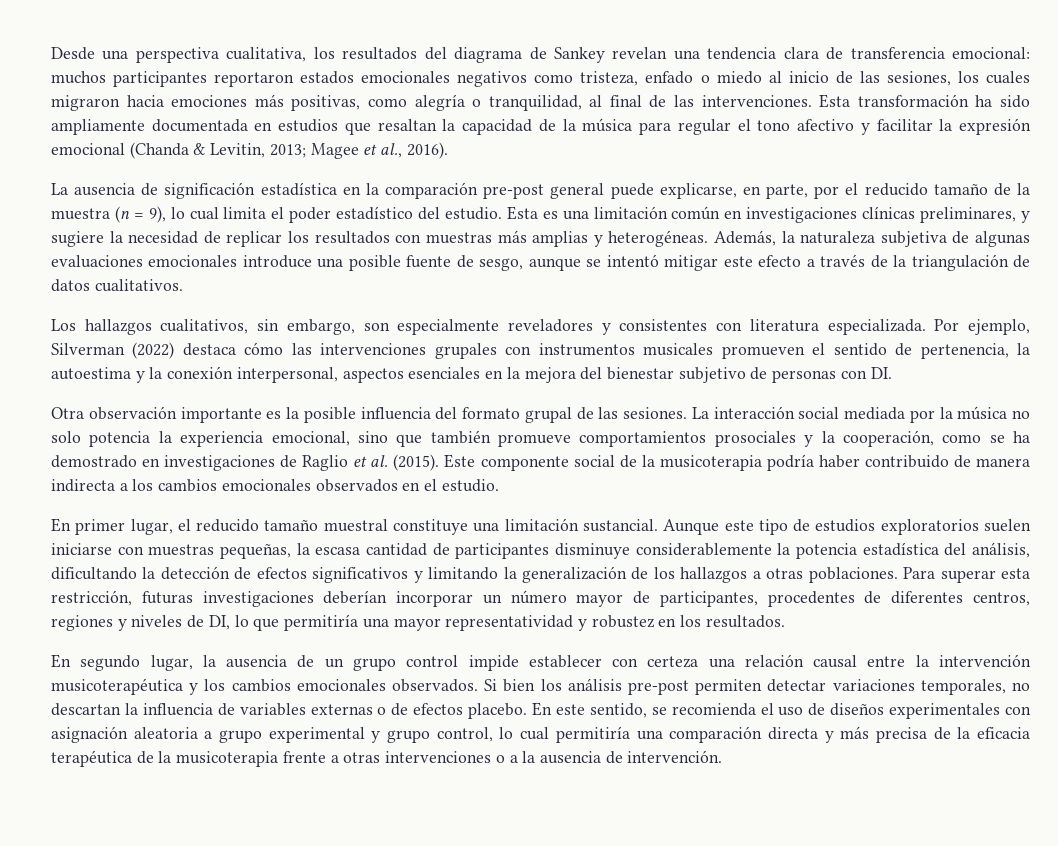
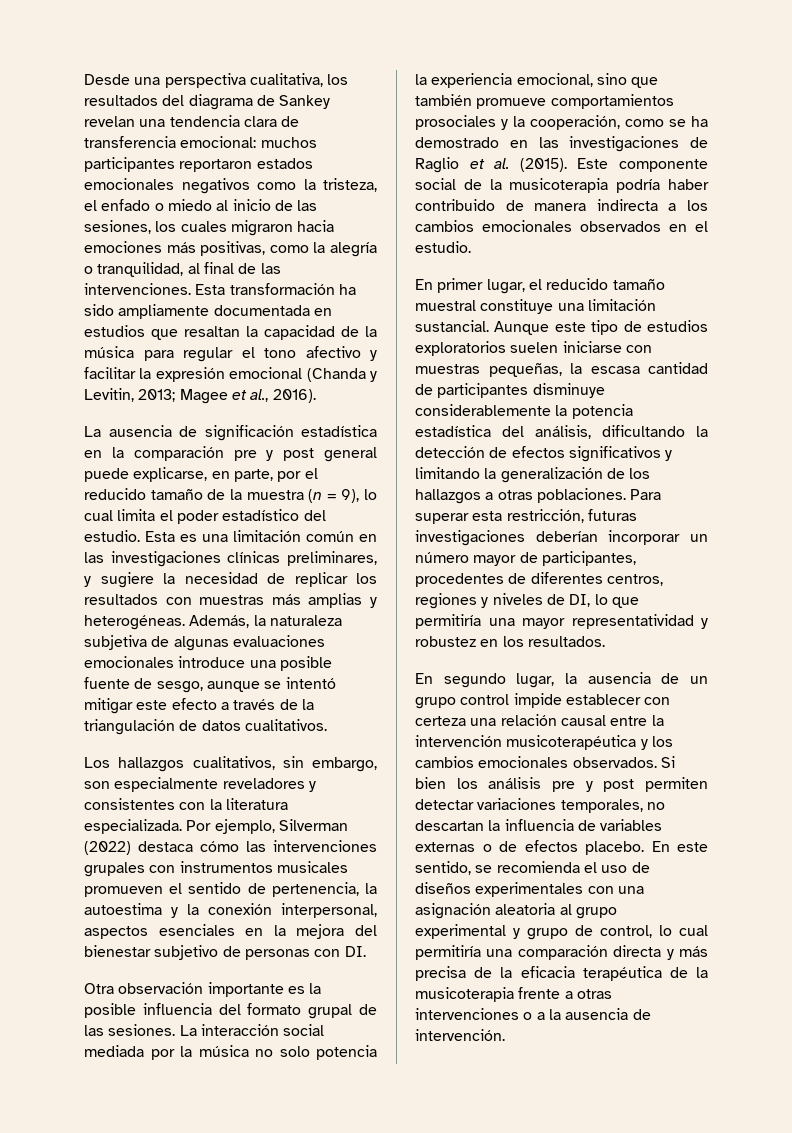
- Desde una perspectiva cualitativa, los resultados del diagrama de Sankey revelan una tendencia clara de transferencia emocional: muchos participantes reportaron estados emocionales negativos como tristeza, enfado o miedo al inicio de las sesiones, los cuales migraron hacia emociones más positivas, como alegría o tranquilidad, al final de las intervenciones.
+ Desde una perspectiva cualitativa, los resultados del diagrama de Sankey revelan una tendencia clara de transferencia emocional: muchos participantes reportaron estados emocionales negativos como la tristeza, el enfado o miedo al inicio de las sesiones, los cuales migraron hacia emociones más positivas, como la alegría o tranquilidad, al final de las intervenciones.
- Esta transformación ha sido ampliamente documentada en estudios que resaltan la capacidad de la música para regular el tono afectivo y facilitar la expresión emocional (Chanda & Levitin, 2013; Magee et al., 2016).
+ Esta transformación ha sido ampliamente documentada en estudios que resaltan la capacidad de la música para regular el tono afectivo y facilitar la expresión emocional (Chanda y Levitin, 2013; Magee et al., 2016).
- La ausencia de significación estadística en la comparación pre-post general puede explicarse, en parte, por el reducido tamaño de la muestra (n = 9), lo cual limita el poder estadístico del estudio.
+ La ausencia de significación estadística en la comparación pre y post general puede explicarse, en parte, por el reducido tamaño de la muestra (n = 9), lo cual limita el poder estadístico del estudio.
- Esta es una limitación común en investigaciones clínicas preliminares, y sugiere la necesidad de replicar los resultados con muestras más amplias y heterogéneas.
+ Esta es una limitación común en las investigaciones clínicas preliminares, y sugiere la necesidad de replicar los resultados con muestras más amplias y heterogéneas.
- Los hallazgos cualitativos, sin embargo, son especialmente reveladores y consistentes con literatura especializada.
+ Los hallazgos cualitativos, sin embargo, son especialmente reveladores y consistentes con la literatura especializada.
- La interacción social mediada por la música no solo potencia la experiencia emocional, sino que también promueve comportamientos prosociales y la cooperación, como se ha demostrado en investigaciones de Raglio et al. (2015).
+ La interacción social mediada por la música no solo potencia la experiencia emocional, sino que también promueve comportamientos prosociales y la cooperación, como se ha demostrado en las investigaciones de Raglio et al. (2015).
- Si bien los análisis pre-post permiten detectar variaciones temporales, no descartan la influencia de variables externas o de efectos placebo.
+ Si bien los análisis pre y post permiten detectar variaciones temporales, no descartan la influencia de variables externas o de efectos placebo.
- En este sentido, se recomienda el uso de diseños experimentales con asignación aleatoria a grupo experimental y grupo control, lo cual permitiría una comparación directa y más precisa de la eficacia terapéutica de la musicoterapia frente a otras intervenciones o a la ausencia de intervención.
+ En este sentido, se recomienda el uso de diseños experimentales con una asignación aleatoria al grupo experimental y grupo de control, lo cual permitiría una comparación directa y más precisa de la eficacia terapéutica de la musicoterapia frente a otras intervenciones o a la ausencia de intervención.

